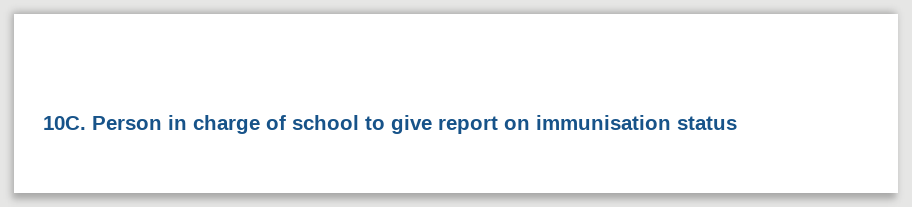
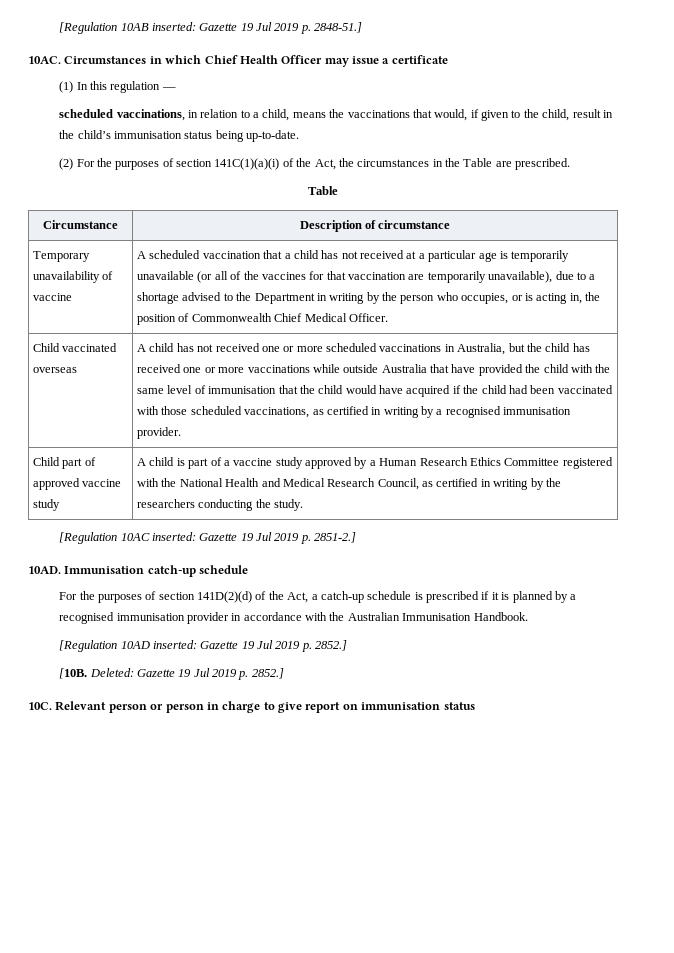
- 10C. Person in charge of school to give report on immunisation status
+ [Regulation 10AB inserted: Gazette 19 Jul 2019 p. 2848-51.]
+ 10AC. Circumstances in which Chief Health Officer may issue a certificate
+ (1) In this regulation —
+ scheduled vaccinations, in relation to a child, means the vaccinations that would, if given to the child, result in the child’s immunisation status being up-to-date.
+ (2) For the purposes of section 141C(1)(a)(i) of the Act, the circumstances in the Table are prescribed.
+ Table
+ Circumstance | Description of circumstance
+ Temporary unavailability of vaccine | A scheduled vaccination that a child has not received at a particular age is temporarily unavailable (or all of the vaccines for that vaccination are temporarily unavailable), due to a shortage advised to the Department in writing by the person who occupies, or is acting in, the position of Commonwealth Chief Medical Officer.
+ Child vaccinated overseas | A child has not received one or more scheduled vaccinations in Australia, but the child has received one or more vaccinations while outside Australia that have provided the child with the same level of immunisation that the child would have acquired if the child had been vaccinated with those scheduled vaccinations, as certified in writing by a recognised immunisation provider.
+ Child part of approved vaccine study | A child is part of a vaccine study approved by a Human Research Ethics Committee registered with the National Health and Medical Research Council, as certified in writing by the researchers conducting the study.
+ [Regulation 10AC inserted: Gazette 19 Jul 2019 p. 2851-2.]
+ 10AD. Immunisation catch-up schedule
+ For the purposes of section 141D(2)(d) of the Act, a catch-up schedule is prescribed if it is planned by a recognised immunisation provider in accordance with the Australian Immunisation Handbook.
+ [Regulation 10AD inserted: Gazette 19 Jul 2019 p. 2852.]
+ [10B. Deleted: Gazette 19 Jul 2019 p. 2852.]
+ 10C. Relevant person or person in charge to give report on immunisation status

